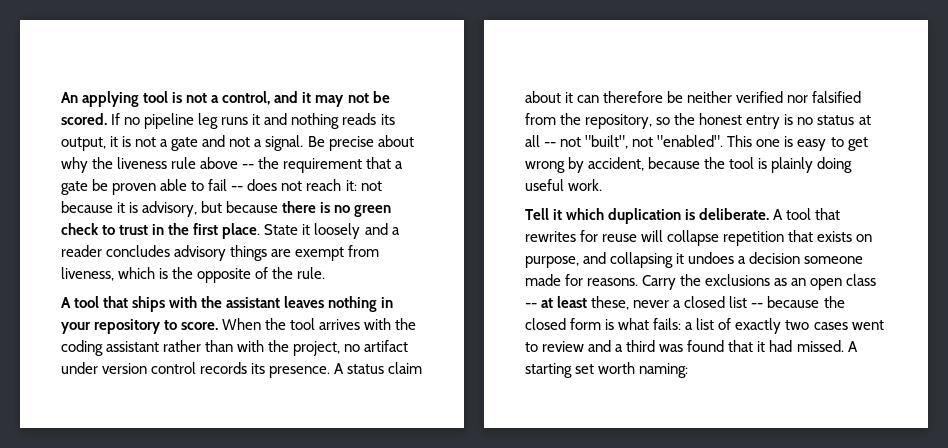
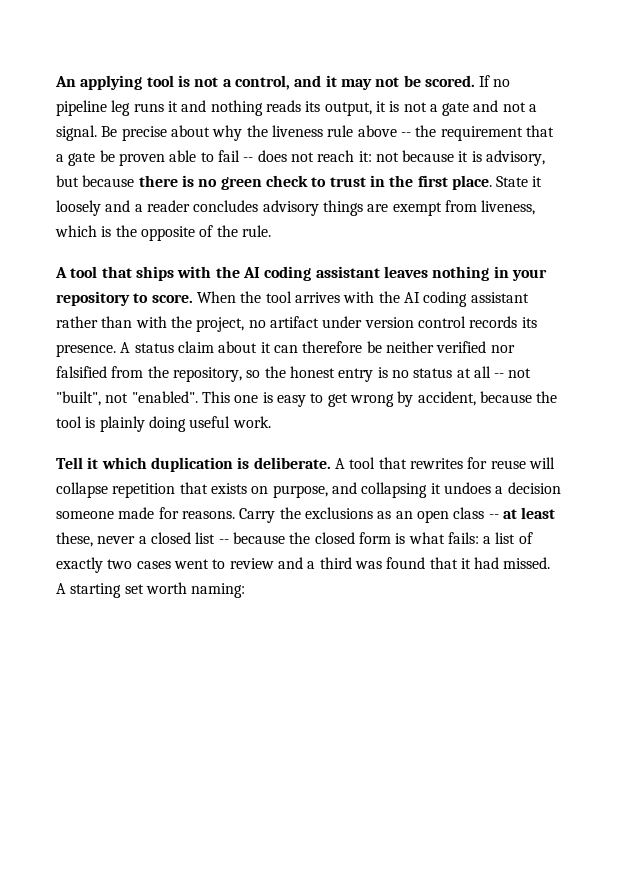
- A tool that ships with the assistant leaves nothing in your repository to score.
+ A tool that ships with the AI coding assistant leaves nothing in your repository to score.
- When the tool arrives with the coding assistant rather than with the project, no artifact under version control records its presence.
+ When the tool arrives with the AI coding assistant rather than with the project, no artifact under version control records its presence.

